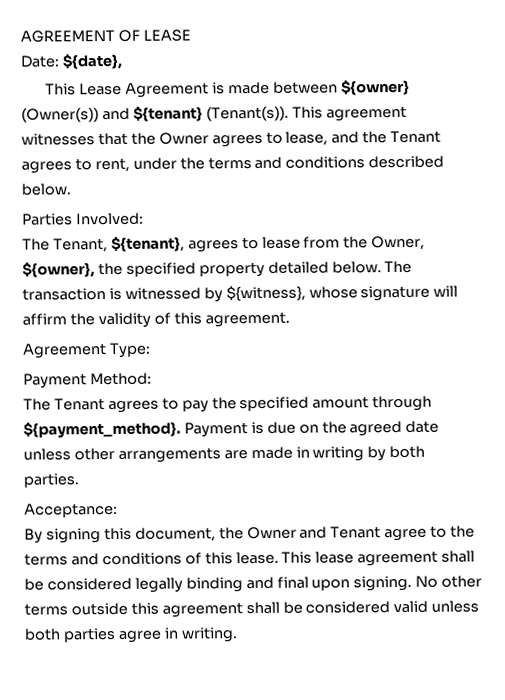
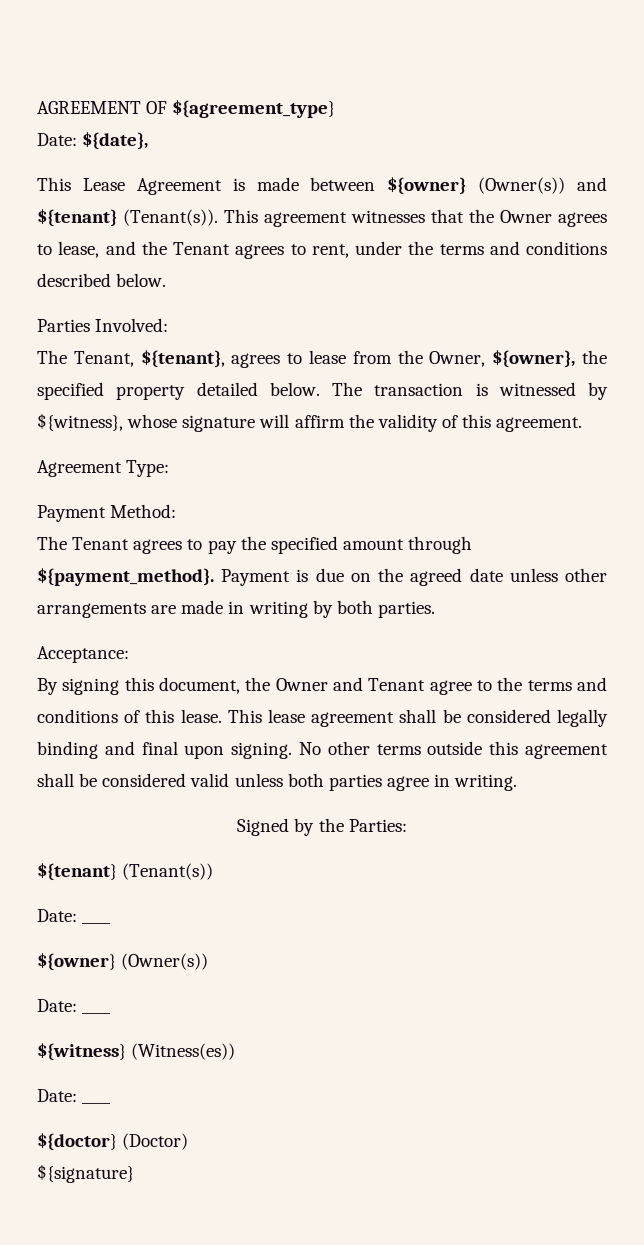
- AGREEMENT OF LEASE
+ AGREEMENT OF ${agreement_type}
+ Signed by the Parties:
+ ${tenant} (Tenant(s))
+ Date: ____
+ ${owner} (Owner(s))
+ Date: ____
+ ${witness} (Witness(es))
+ Date: ____
+ ${doctor} (Doctor)
+ ${signature}

